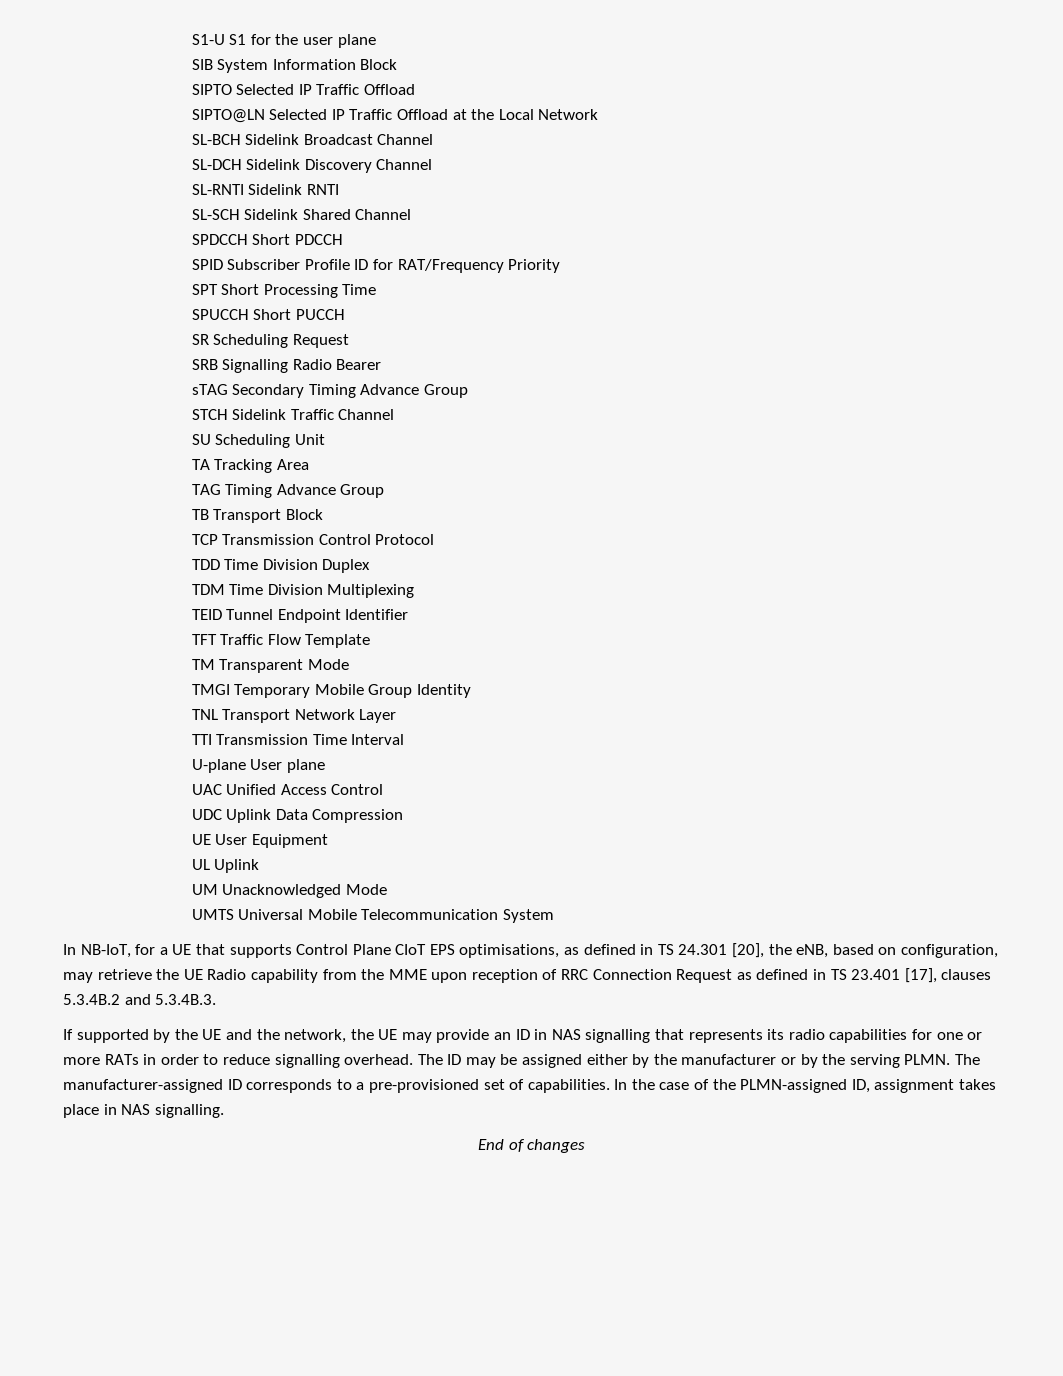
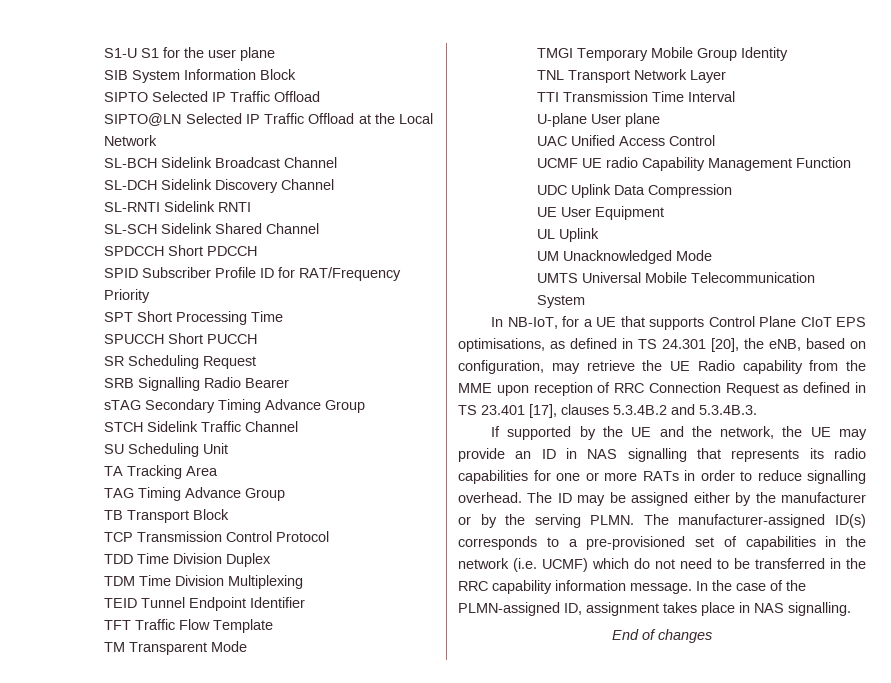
+ UCMF UE radio Capability Management Function
- The manufacturer-assigned ID corresponds to a pre-provisioned set of capabilities.
+ The manufacturer-assigned ID(s) corresponds to a pre-provisioned set of capabilities in the network (i.e. UCMF) which do not need to be transferred in the RRC capability information message.

